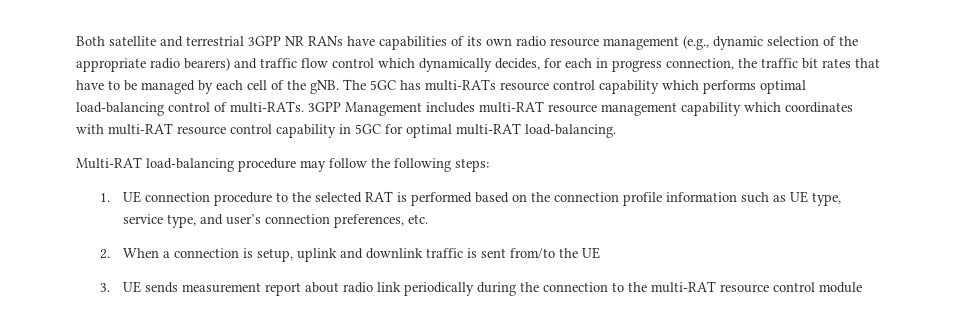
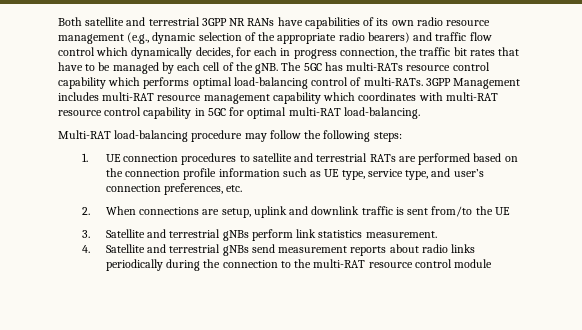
- 1. UE connection procedure to the selected RAT is performed based on the connection profile information such as UE type, service type, and user’s connection preferences, etc.
+ 1. UE connection procedures to satellite and terrestrial RATs are performed based on the connection profile information such as UE type, service type, and user’s connection preferences, etc.
- 2. When a connection is setup, uplink and downlink traffic is sent from/to the UE
+ 2. When connections are setup, uplink and downlink traffic is sent from/to the UE
- 3. UE sends measurement report about radio link periodically during the connection to the multi-RAT resource control module
+ 3. Satellite and terrestrial gNBs perform link statistics measurement.
+ 4. Satellite and terrestrial gNBs send measurement reports about radio links periodically during the connection to the multi-RAT resource control module

